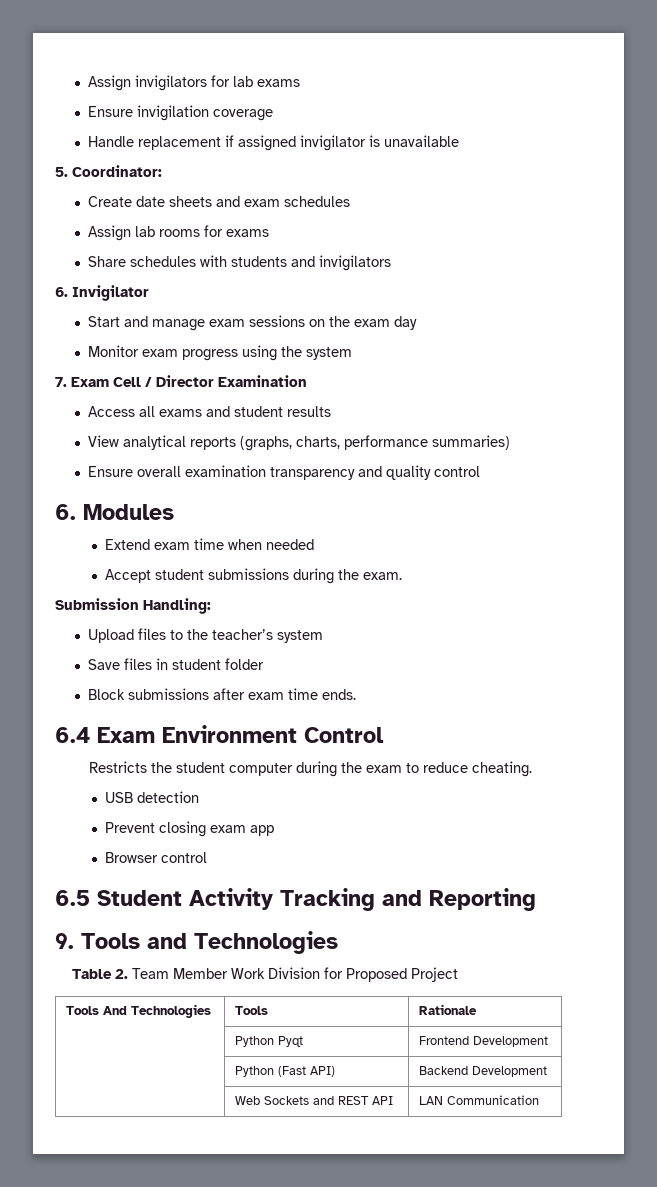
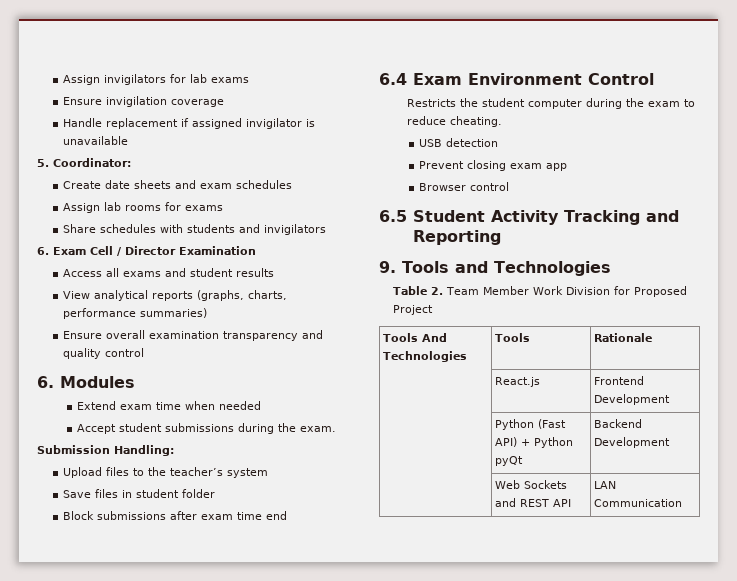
- 6. Invigilator
- Start and manage exam sessions on the exam day
- Monitor exam progress using the system
- 7. Exam Cell / Director Examination
+ 6. Exam Cell / Director Examination
- Block submissions after exam time ends.
+ Block submissions after exam time end
- | Python Pyqt | Frontend Development
+ | React.js | Frontend Development
- | Python (Fast API) | Backend Development
+ | Python (Fast API) + Python pyQt | Backend Development

